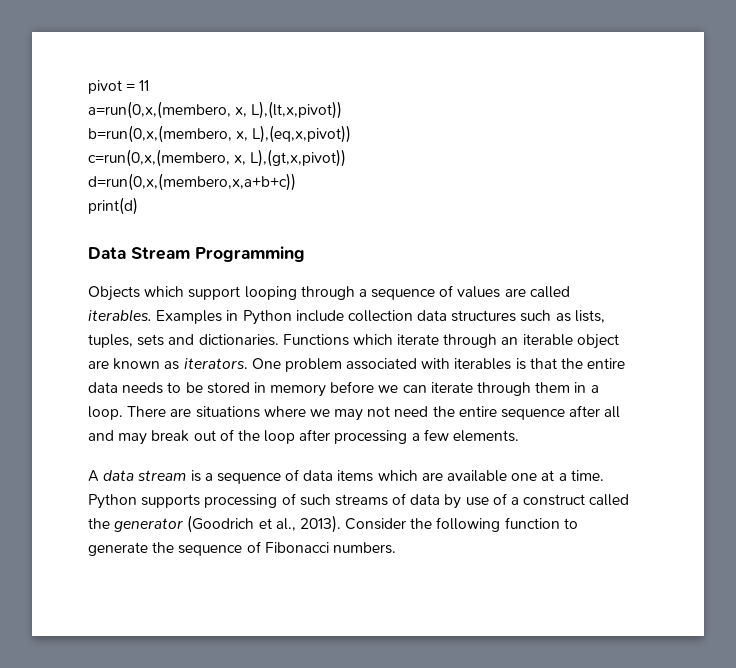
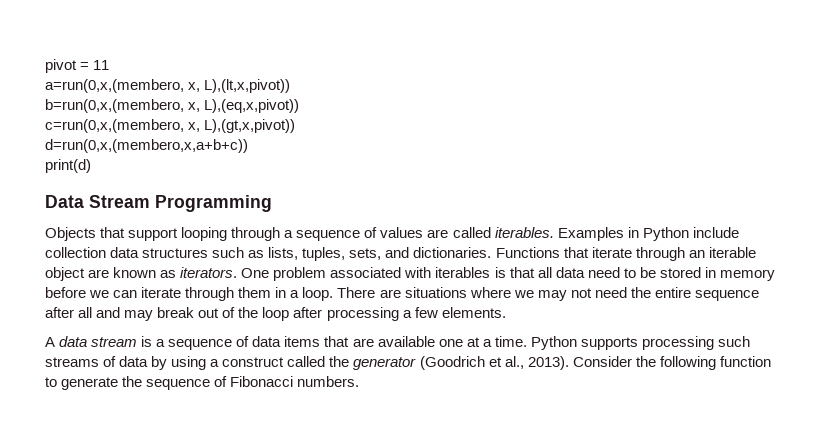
- Objects which support looping through a sequence of values are called iterables.
+ Objects that support looping through a sequence of values are called iterables.
- Examples in Python include collection data structures such as lists, tuples, sets and dictionaries.
+ Examples in Python include collection data structures such as lists, tuples, sets, and dictionaries.
- Functions which iterate through an iterable object are known as iterators.
+ Functions that iterate through an iterable object are known as iterators.
- One problem associated with iterables is that the entire data needs to be stored in memory before we can iterate through them in a loop.
+ One problem associated with iterables is that all data need to be stored in memory before we can iterate through them in a loop.
- A data stream is a sequence of data items which are available one at a time.
+ A data stream is a sequence of data items that are available one at a time.
- Python supports processing of such streams of data by use of a construct called the generator (Goodrich et al., 2013).
+ Python supports processing such streams of data by using a construct called the generator (Goodrich et al., 2013).

